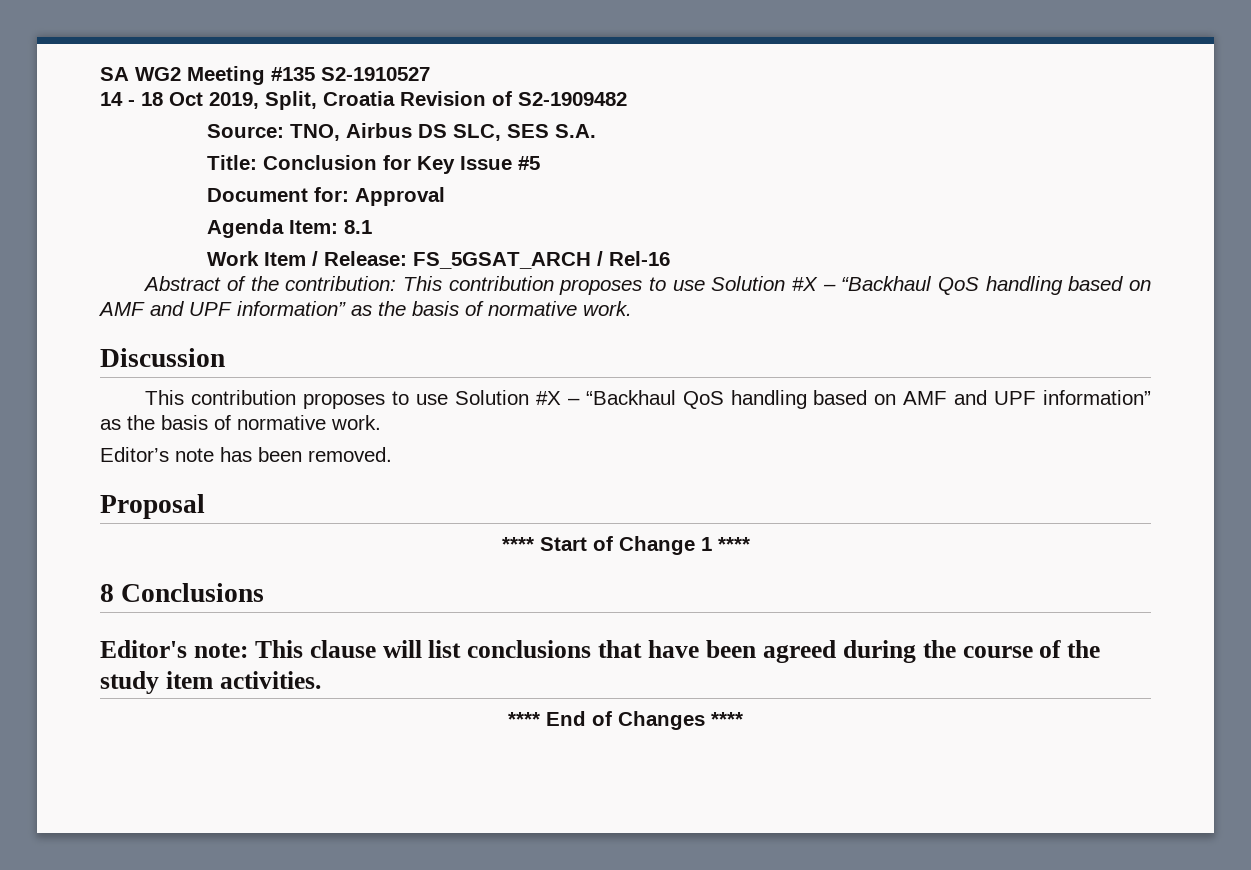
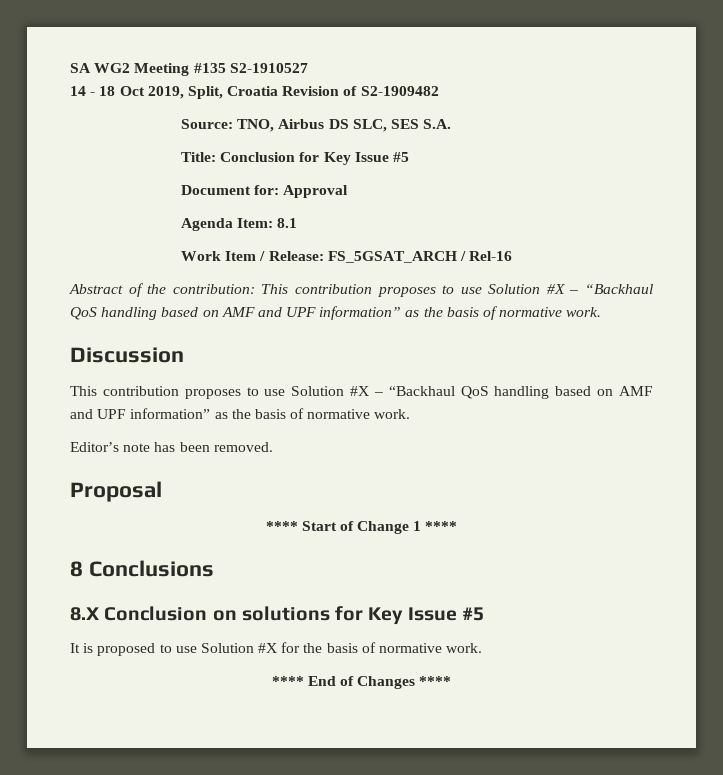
- Editor's note: This clause will list conclusions that have been agreed during the course of the study item activities.
+ 8.X Conclusion on solutions for Key Issue #5
+ It is proposed to use Solution #X for the basis of normative work.

